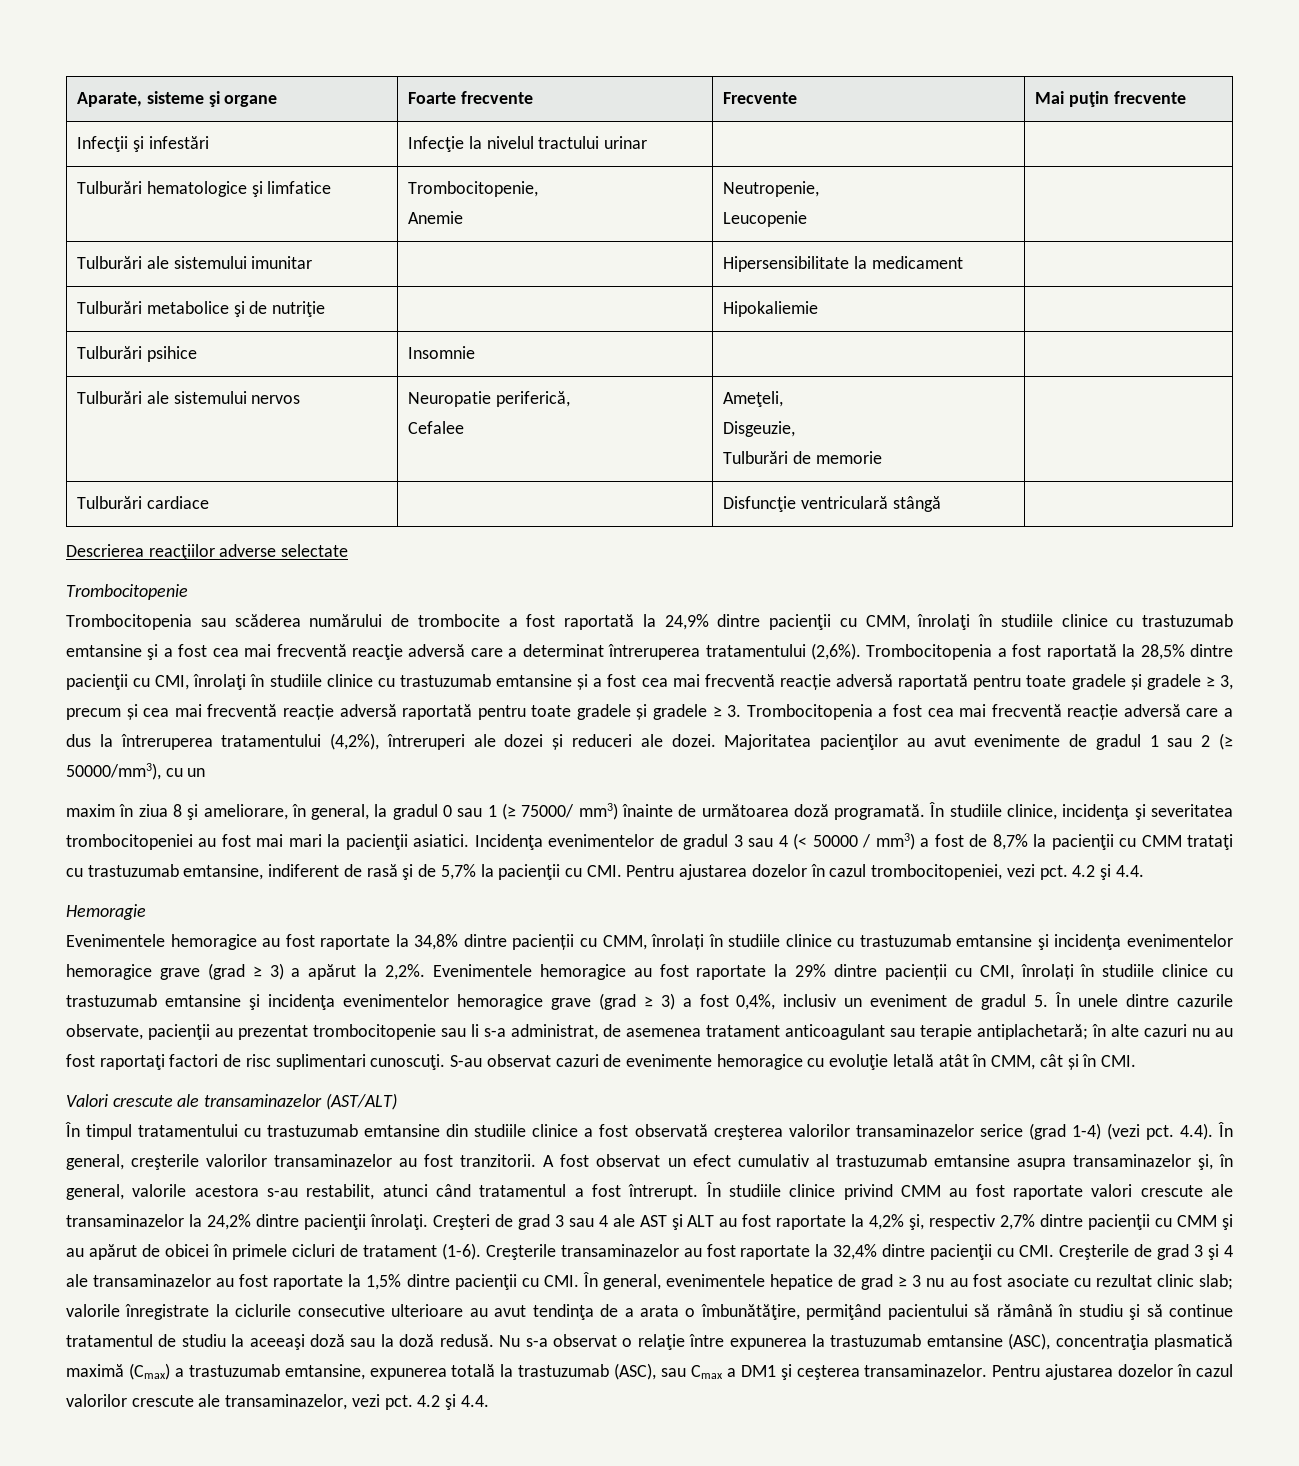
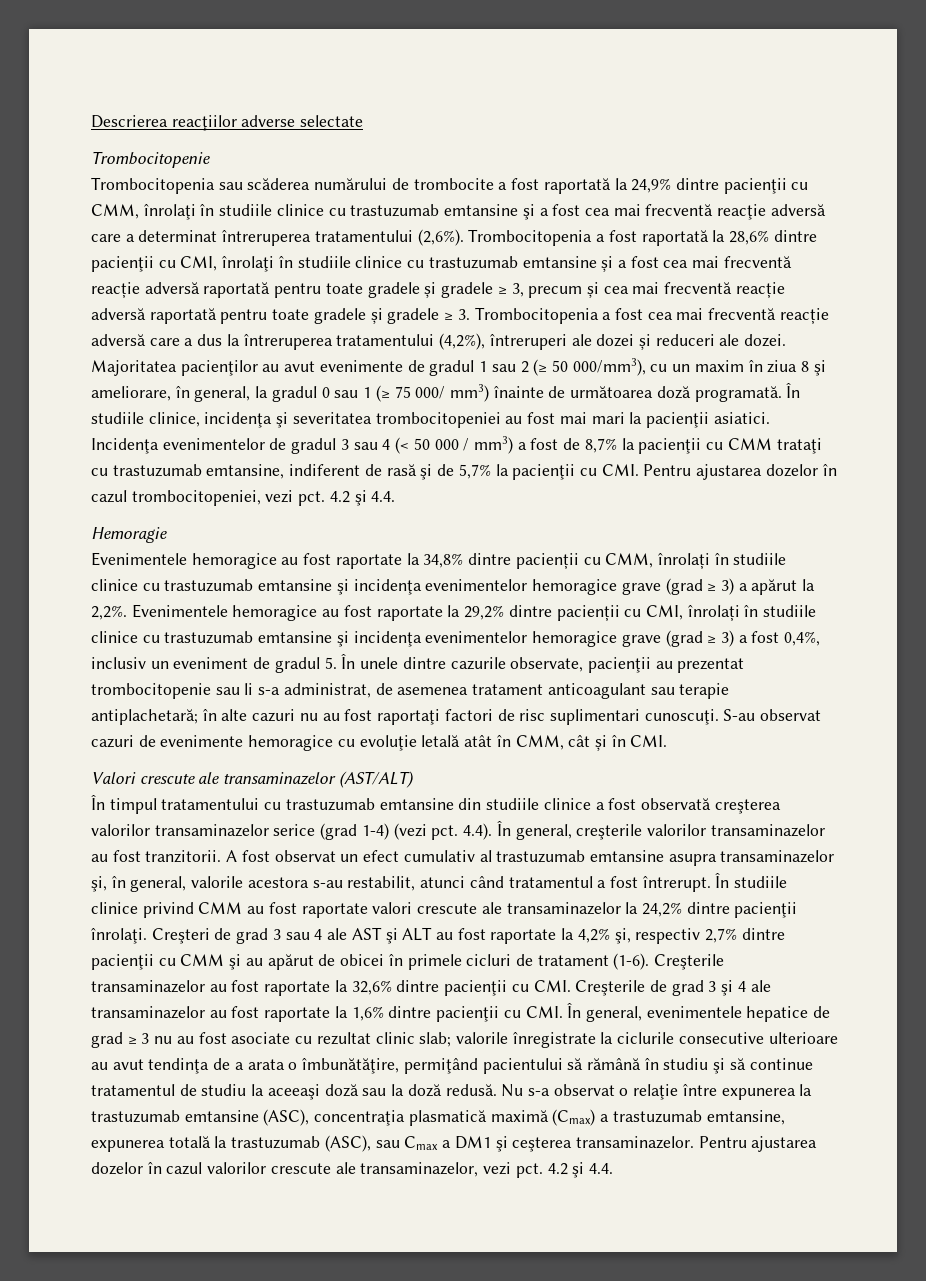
- Aparate, sisteme şi organe | Foarte frecvente | Frecvente | Mai puţin frecvente
- Infecţii şi infestări | Infecţie la nivelul tractului urinar | |
- Tulburări hematologice şi limfatice | Trombocitopenie,
- Anemie | Neutropenie,
- Leucopenie |
- Tulburări ale sistemului imunitar | | Hipersensibilitate la medicament |
- Tulburări metabolice şi de nutriţie | | Hipokaliemie |
- Tulburări psihice | Insomnie | |
- Tulburări ale sistemului nervos | Neuropatie periferică,
- Cefalee | Ameţeli,
- Disgeuzie,
- Tulburări de memorie |
- Tulburări cardiace | | Disfuncţie ventriculară stângă |
- Trombocitopenia a fost raportată la 28,5% dintre pacienţii cu CMI, înrolaţi în studiile clinice cu trastuzumab emtansine și a fost cea mai frecventă reacție adversă raportată pentru toate gradele și gradele ≥ 3, precum și cea mai frecventă reacție adversă raportată pentru toate gradele și gradele ≥ 3. Trombocitopenia a fost cea mai frecventă reacție adversă care a dus la întreruperea tratamentului (4,2%), întreruperi ale dozei și reduceri ale dozei.
+ Trombocitopenia a fost raportată la 28,6% dintre pacienţii cu CMI, înrolaţi în studiile clinice cu trastuzumab emtansine și a fost cea mai frecventă reacție adversă raportată pentru toate gradele și gradele ≥ 3, precum și cea mai frecventă reacție adversă raportată pentru toate gradele și gradele ≥ 3. Trombocitopenia a fost cea mai frecventă reacție adversă care a dus la întreruperea tratamentului (4,2%), întreruperi ale dozei și reduceri ale dozei.
- Majoritatea pacienţilor au avut evenimente de gradul 1 sau 2 (≥ 50000/mm3), cu un
- maxim în ziua 8 şi ameliorare, în general, la gradul 0 sau 1 (≥ 75000/ mm3) înainte de următoarea doză programată.
+ Majoritatea pacienţilor au avut evenimente de gradul 1 sau 2 (≥ 50 000/mm3), cu un maxim în ziua 8 şi ameliorare, în general, la gradul 0 sau 1 (≥ 75 000/ mm3) înainte de următoarea doză programată.
- Incidenţa evenimentelor de gradul 3 sau 4 (< 50000 / mm3) a fost de 8,7% la pacienţii cu CMM trataţi cu trastuzumab emtansine, indiferent de rasă şi de 5,7% la pacienţii cu CMI. Pentru ajustarea dozelor în cazul trombocitopeniei, vezi pct.
+ Incidenţa evenimentelor de gradul 3 sau 4 (< 50 000 / mm3) a fost de 8,7% la pacienţii cu CMM trataţi cu trastuzumab emtansine, indiferent de rasă şi de 5,7% la pacienţii cu CMI. Pentru ajustarea dozelor în cazul trombocitopeniei, vezi pct.
- Evenimentele hemoragice au fost raportate la 29% dintre pacienții cu CMI, înrolați în studiile clinice cu trastuzumab emtansine şi incidenţa evenimentelor hemoragice grave (grad ≥ 3) a fost 0,4%, inclusiv un eveniment de gradul 5. În unele dintre cazurile observate, pacienţii au prezentat trombocitopenie sau li s-a administrat, de asemenea tratament anticoagulant sau terapie antiplachetară;
+ Evenimentele hemoragice au fost raportate la 29,2% dintre pacienții cu CMI, înrolați în studiile clinice cu trastuzumab emtansine şi incidenţa evenimentelor hemoragice grave (grad ≥ 3) a fost 0,4%, inclusiv un eveniment de gradul 5. În unele dintre cazurile observate, pacienţii au prezentat trombocitopenie sau li s-a administrat, de asemenea tratament anticoagulant sau terapie antiplachetară;
- Creşterile transaminazelor au fost raportate la 32,4% dintre pacienţii cu CMI. Creşterile de grad 3 şi 4 ale transaminazelor au fost raportate la 1,5% dintre pacienţii cu CMI. În general, evenimentele hepatice de grad ≥ 3 nu au fost asociate cu rezultat clinic slab;
+ Creşterile transaminazelor au fost raportate la 32,6% dintre pacienţii cu CMI. Creşterile de grad 3 şi 4 ale transaminazelor au fost raportate la 1,6% dintre pacienţii cu CMI. În general, evenimentele hepatice de grad ≥ 3 nu au fost asociate cu rezultat clinic slab;

